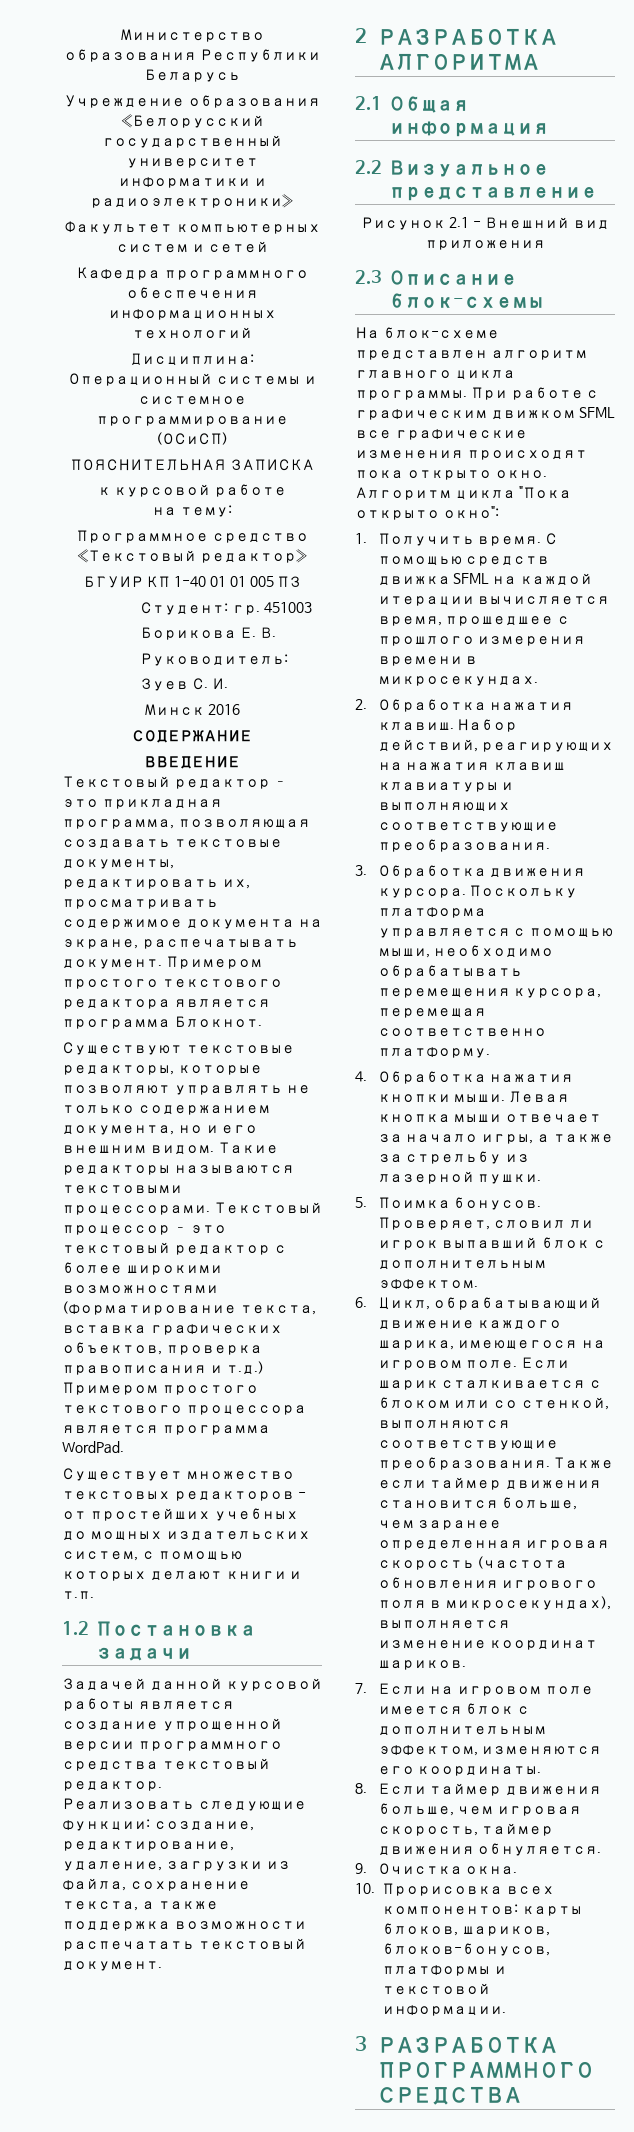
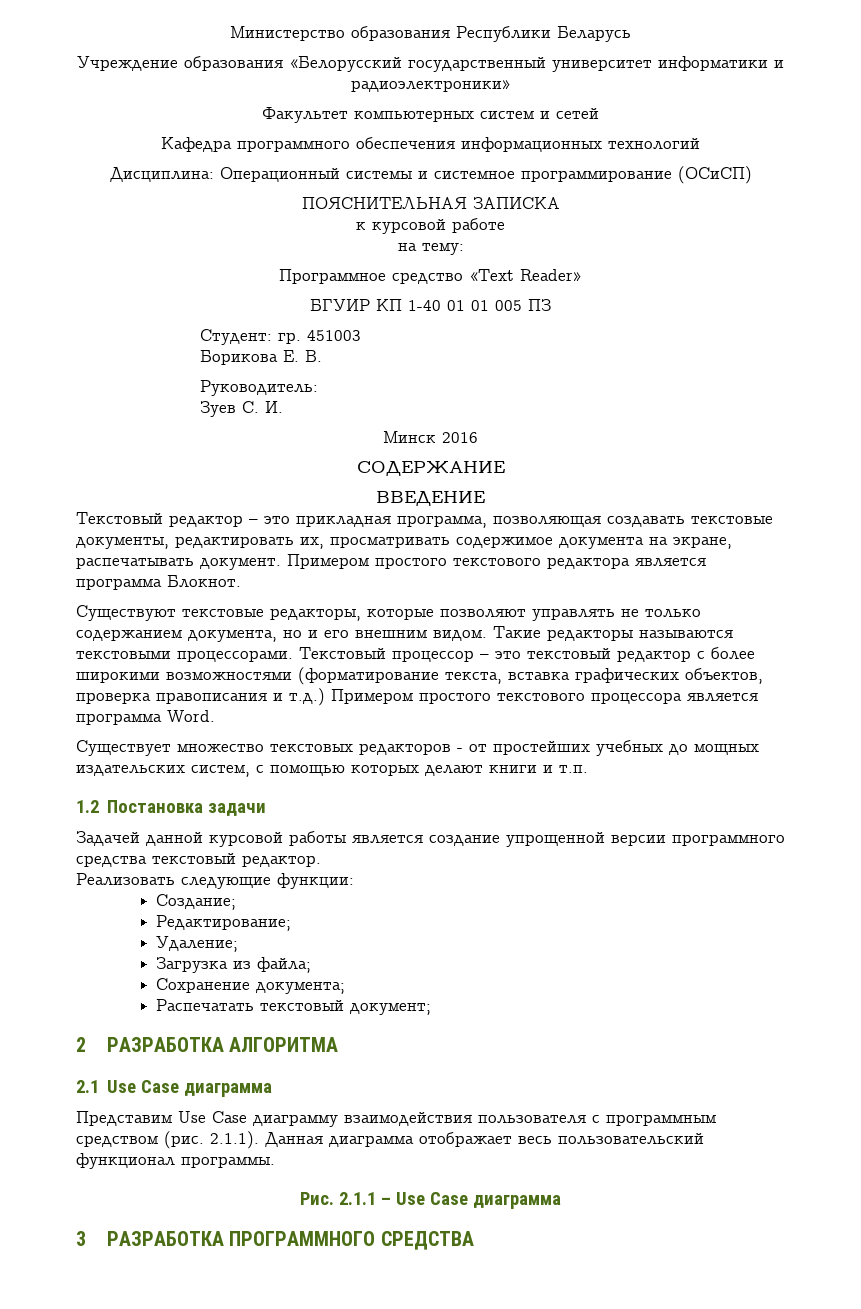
- Программное средство «Текстовый редактор»
+ Программное средство «Text Reader»
- Текстовый процессор – это текстовый редактор с более широкими возможностями (форматирование текста, вставка графических объектов, проверка правописания и т.д.) Примером простого текстового процессора является программа WordPad.
+ Текстовый процессор – это текстовый редактор с более широкими возможностями (форматирование текста, вставка графических объектов, проверка правописания и т.д.) Примером простого текстового процессора является программа Word.
- Реализовать следующие функции: создание, редактирование, удаление, загрузки из файла, сохранение текста, а также поддержка возможности распечатать текстовый документ.
+ Реализовать следующие функции:
+ Создание;
+ Редактирование;
+ Удаление;
+ Загрузка из файла;
+ Cохранение документа;
+ Распечатать текстовый документ;
  2 РАЗРАБОТКА АЛГОРИТМА
- 2.1 Общая информация
- 2.2 Визуальное представление
- Рисунок 2.1 - Внешний вид приложения
- 2.3 Описание блок-схемы
- На блок-схеме представлен алгоритм главного цикла программы. При работе с графическим движком SFML все графические изменения происходят пока открыто окно. Алгоритм цикла "Пока открыто окно":
- 1. Получить время. С помощью средств движка SFML на каждой итерации вычисляется время, прошедшее с прошлого измерения времени в микросекундах.
- 2. Обработка нажатия клавиш. Набор действий, реагирующих на нажатия клавиш клавиатуры и выполняющих соответствующие преобразования.
- 3. Обработка движения курсора. Поскольку платформа управляется с помощью мыши, необходимо обрабатывать перемещения курсора, перемещая соответственно платформу.
- 4. Обработка нажатия кнопки мыши. Левая кнопка мыши отвечает за начало игры, а также за стрельбу из лазерной пушки.
- 5. Поимка бонусов. Проверяет, словил ли игрок выпавший блок с дополнительным эффектом.
- 6. Цикл, обрабатывающий движение каждого шарика, имеющегося на игровом поле. Если шарик сталкивается с блоком или со стенкой, выполняются соответствующие преобразования. Также если таймер движения становится больше, чем заранее определенная игровая скорость (частота обновления игрового поля в микросекундах), выполняется изменение координат шариков.
- 7. Если на игровом поле имеется блок с дополнительным эффектом, изменяются его координаты.
- 8. Если таймер движения больше, чем игровая скорость, таймер движения обнуляется.
- 9. Очистка окна.
- 10. Прорисовка всех компонентов: карты блоков, шариков, блоков-бонусов, платформы и текстовой информации.
+ 2.1 Use Case диаграмма
+ Представим Use Case диаграмму взаимодействия пользователя с программным средством (рис. 2.1.1). Данная диаграмма отображает весь пользовательский функционал программы.
+ Рис. 2.1.1 – Use Case диаграмма

